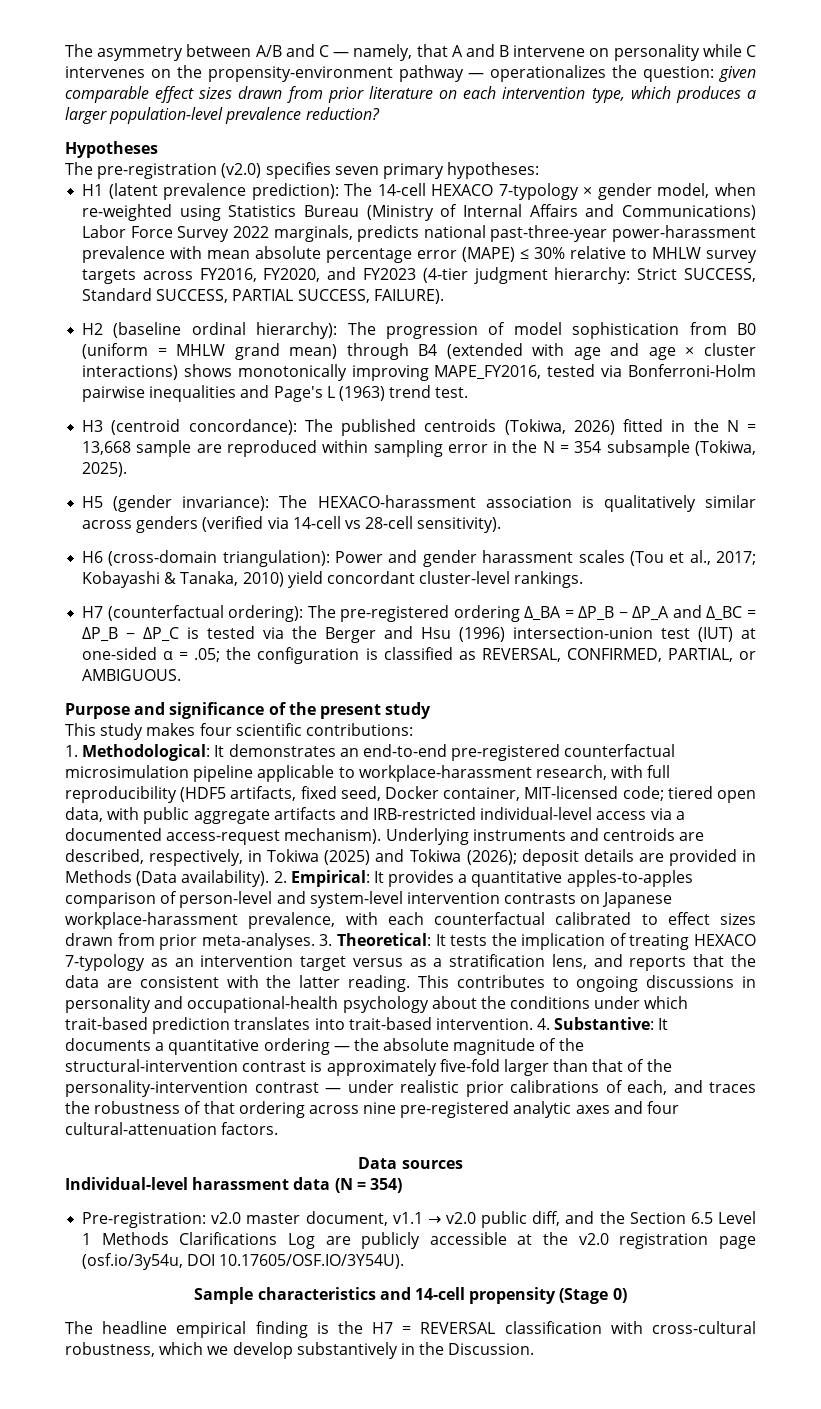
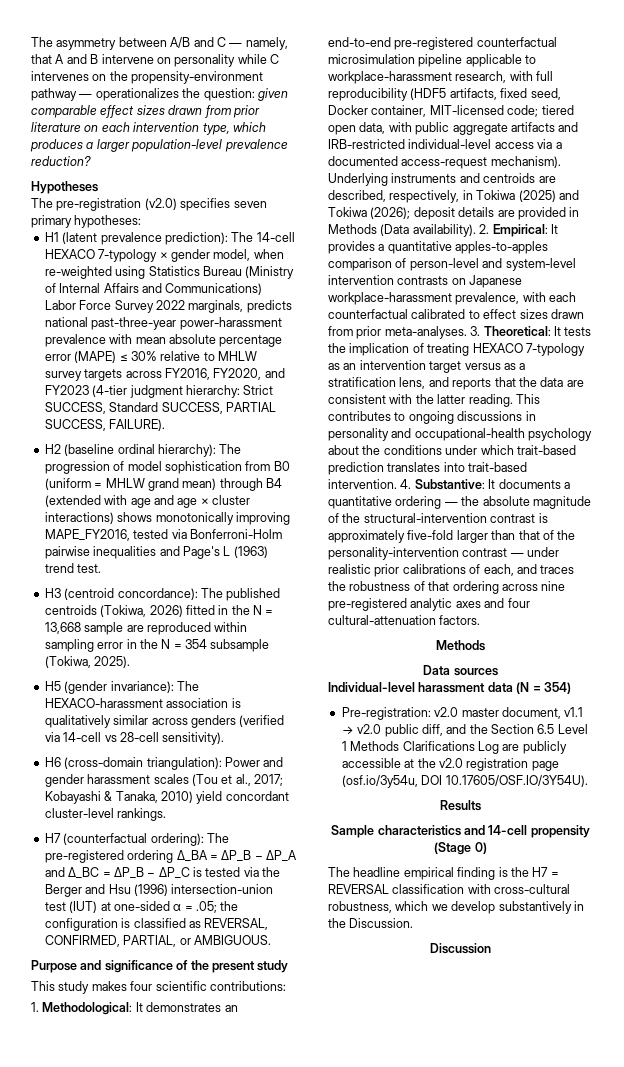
  4. Substantive: It documents a quantitative ordering — the absolute magnitude of the structural-intervention contrast is approximately five-fold larger than that of the personality-intervention contrast — under realistic prior calibrations of each, and traces the robustness of that ordering across nine pre-registered analytic axes and four cultural-attenuation factors.
+ Methods
+ Results
+ Discussion

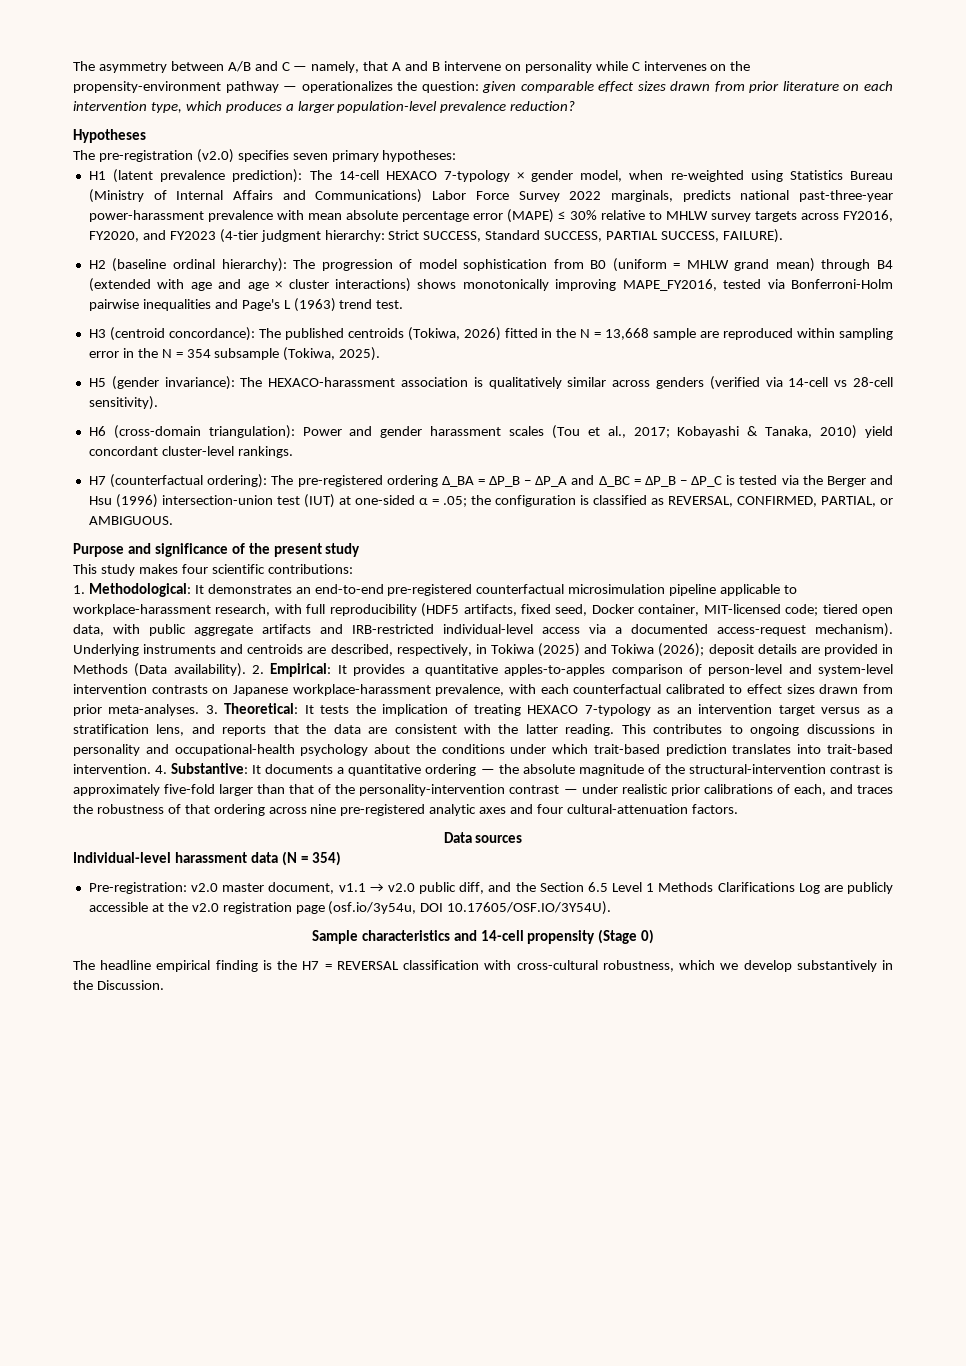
  4. Substantive: It documents a quantitative ordering — the absolute magnitude of the structural-intervention contrast is approximately five-fold larger than that of the personality-intervention contrast — under realistic prior calibrations of each, and traces the robustness of that ordering across nine pre-registered analytic axes and four cultural-attenuation factors.
- Methods
- Results
- Discussion

